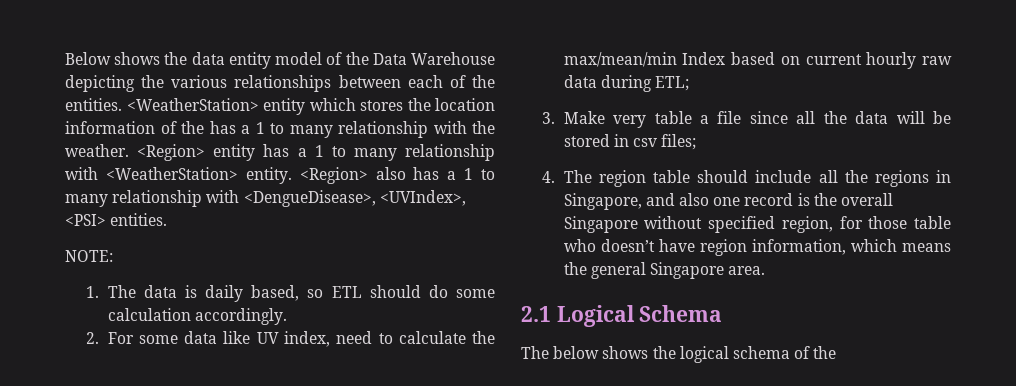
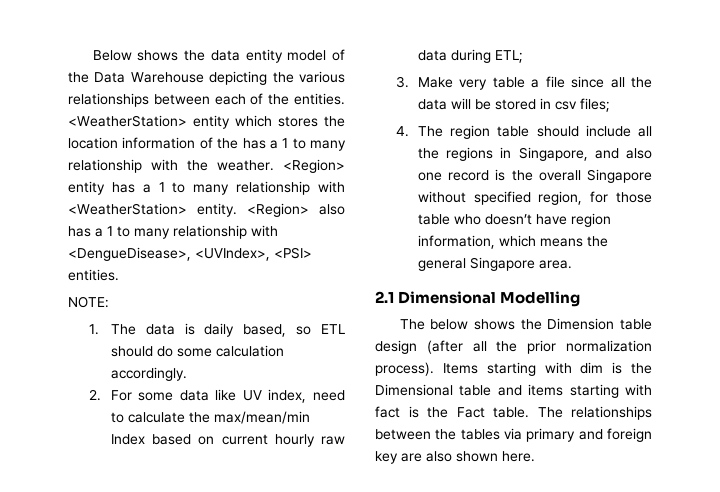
- 2.1 Logical Schema
+ 2.1 Dimensional Modelling
- The below shows the logical schema of the
+ The below shows the Dimension table design (after all the prior normalization process). Items starting with dim is the Dimensional table and items starting with fact is the Fact table. The relationships between the tables via primary and foreign key are also shown here.

